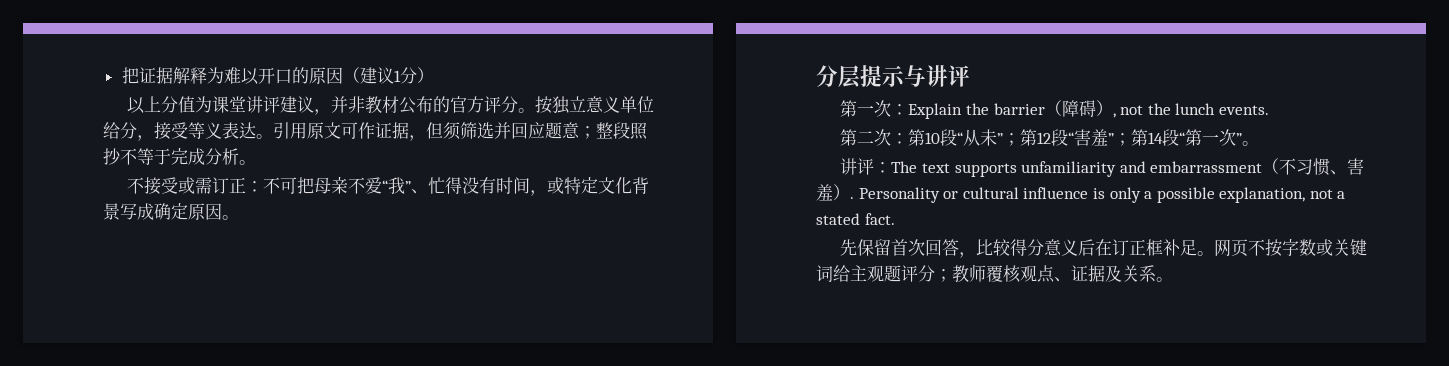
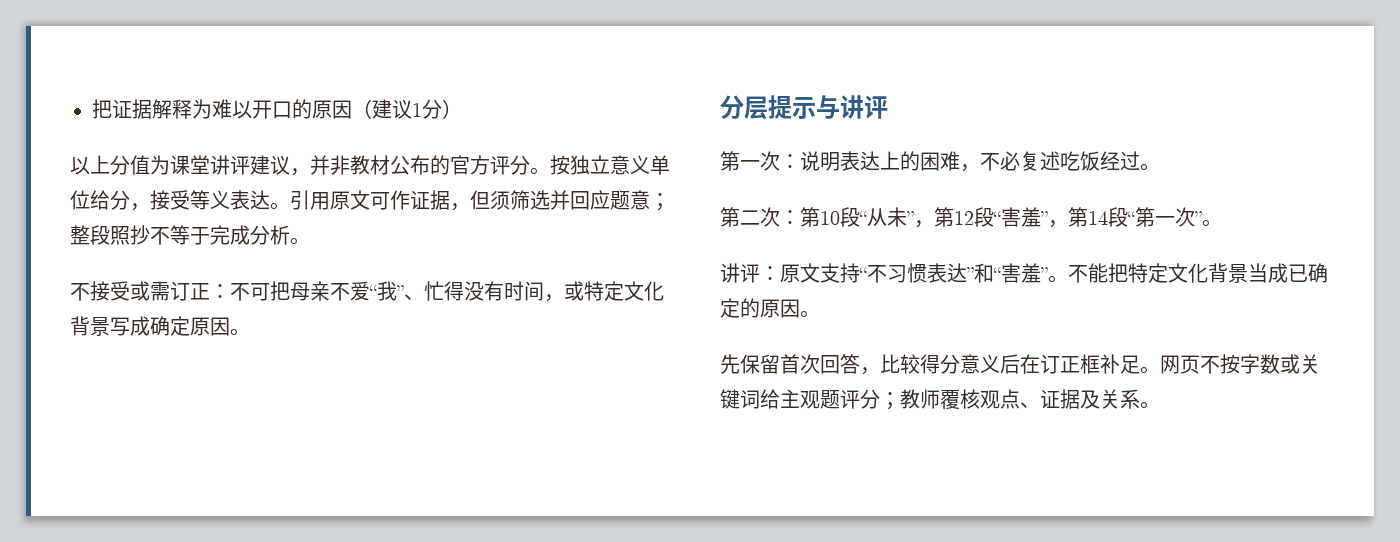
- 第一次：Explain the barrier（障碍）, not the lunch events.
+ 第一次：说明表达上的困难，不必复述吃饭经过。
- 第二次：第10段“从未”；第12段“害羞”；第14段“第一次”。
+ 第二次：第10段“从未”，第12段“害羞”，第14段“第一次”。
- 讲评：The text supports unfamiliarity and embarrassment（不习惯、害羞）. Personality or cultural influence is only a possible explanation, not a stated fact.
+ 讲评：原文支持“不习惯表达”和“害羞”。不能把特定文化背景当成已确定的原因。

